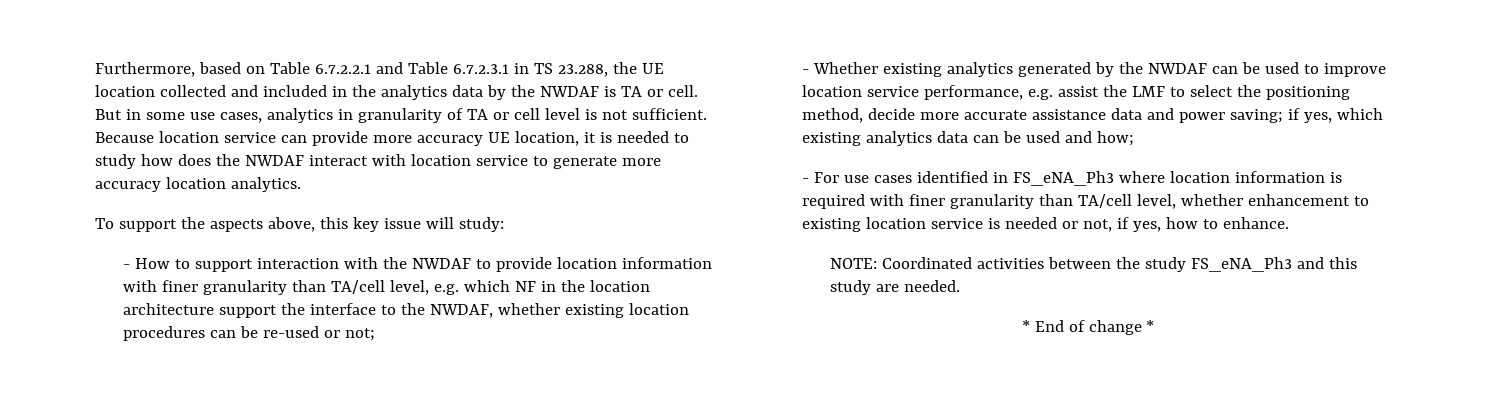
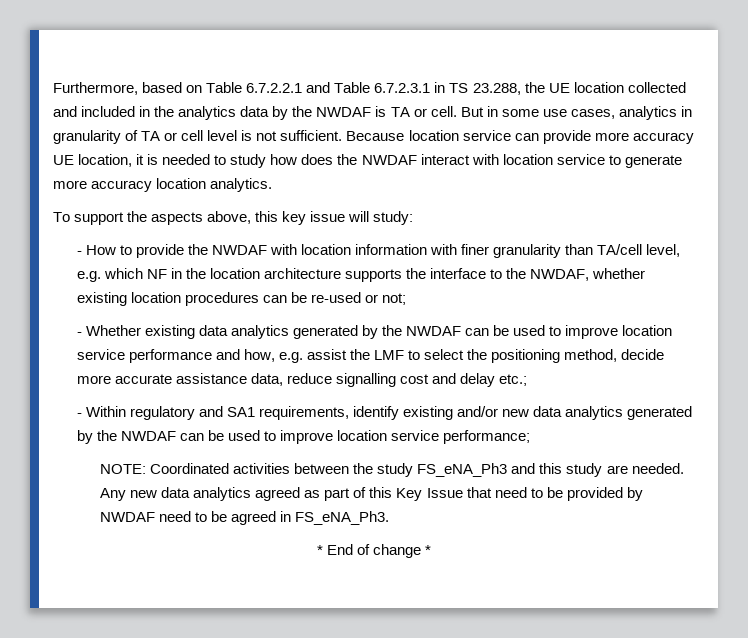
- - How to support interaction with the NWDAF to provide location information with finer granularity than TA/cell level, e.g. which NF in the location architecture support the interface to the NWDAF, whether existing location procedures can be re-used or not;
+ - How to provide the NWDAF with location information with finer granularity than TA/cell level, e.g. which NF in the location architecture supports the interface to the NWDAF, whether existing location procedures can be re-used or not;
- - Whether existing analytics generated by the NWDAF can be used to improve location service performance, e.g. assist the LMF to select the positioning method, decide more accurate assistance data and power saving; if yes, which existing analytics data can be used and how;
- - For use cases identified in FS_eNA_Ph3 where location information is required with finer granularity than TA/cell level, whether enhancement to existing location service is needed or not, if yes, how to enhance.
+ - Whether existing data analytics generated by the NWDAF can be used to improve location service performance and how, e.g. assist the LMF to select the positioning method, decide more accurate assistance data, reduce signalling cost and delay etc.;
+ - Within regulatory and SA1 requirements, identify existing and/or new data analytics generated by the NWDAF can be used to improve location service performance;
+ Any new data analytics agreed as part of this Key Issue that need to be provided by NWDAF need to be agreed in FS_eNA_Ph3.

